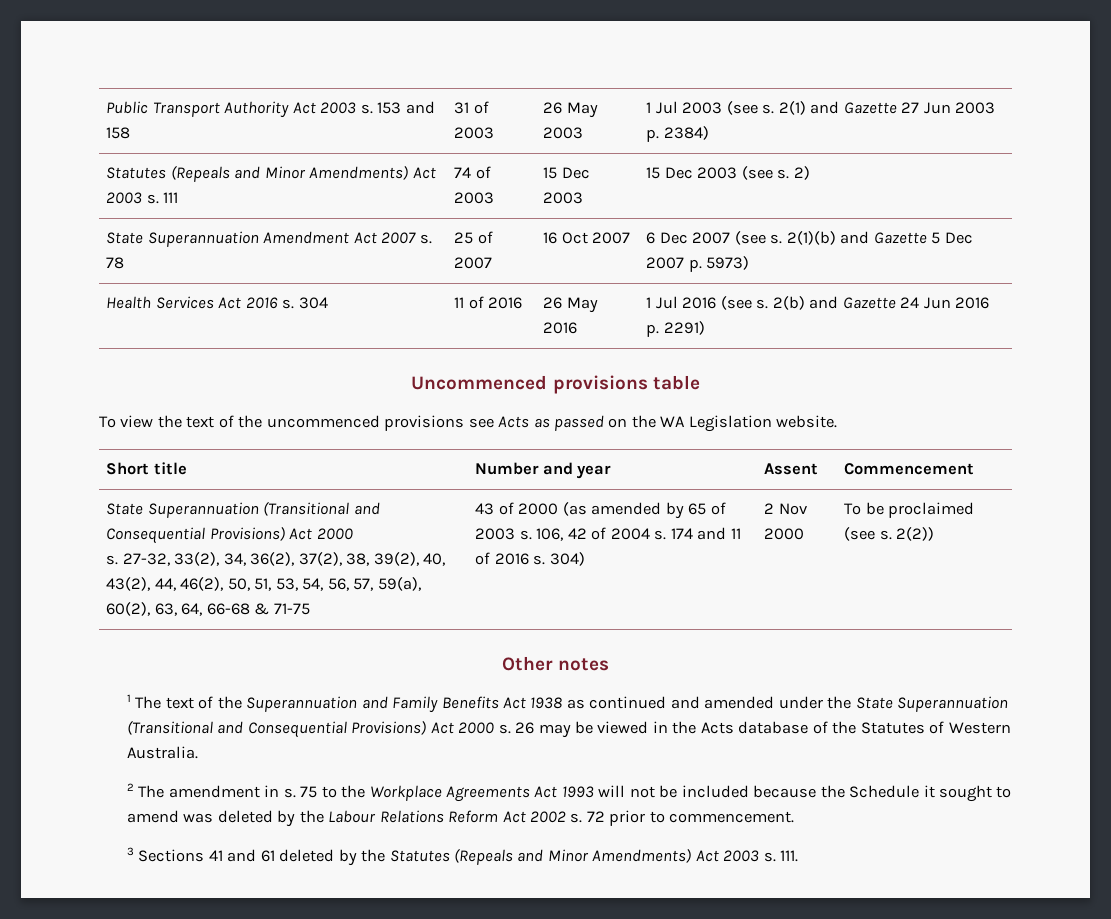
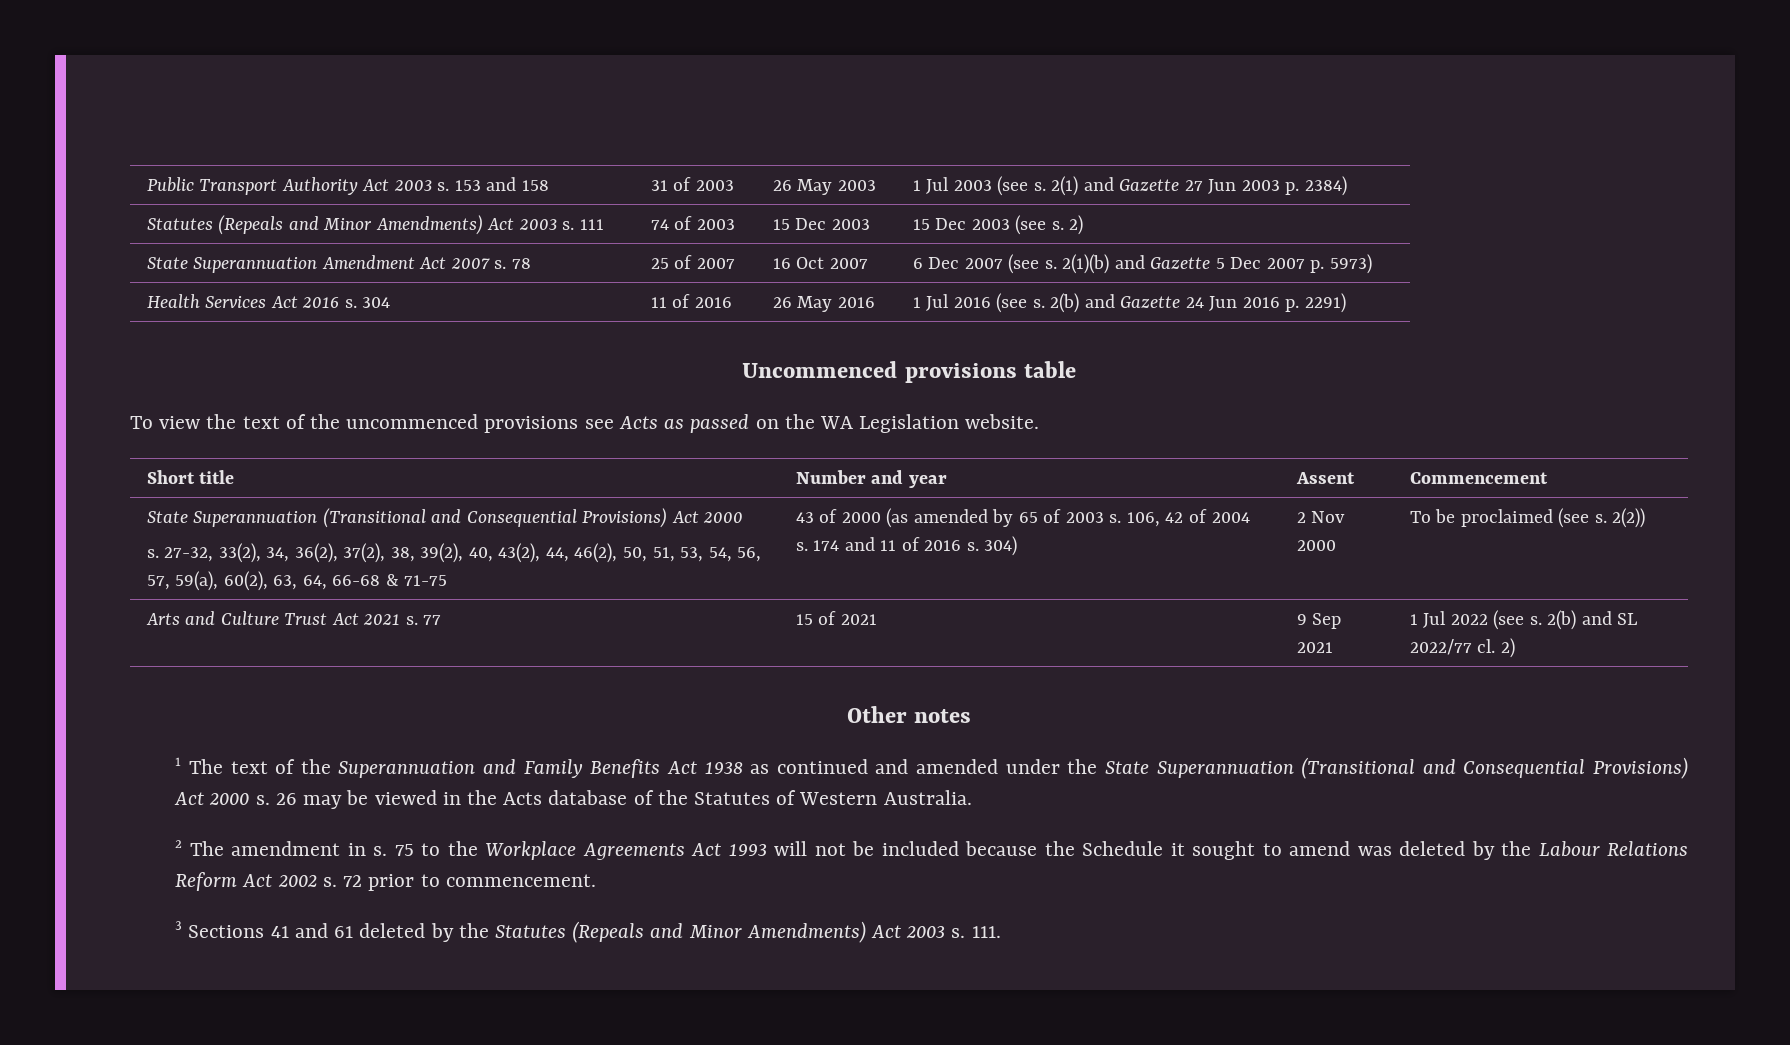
+ Arts and Culture Trust Act 2021 s. 77 | 15 of 2021 | 9 Sep 2021 | 1 Jul 2022 (see s. 2(b) and SL 2022/77 cl. 2)

